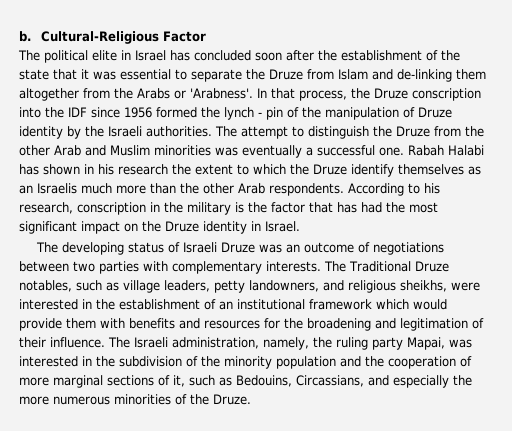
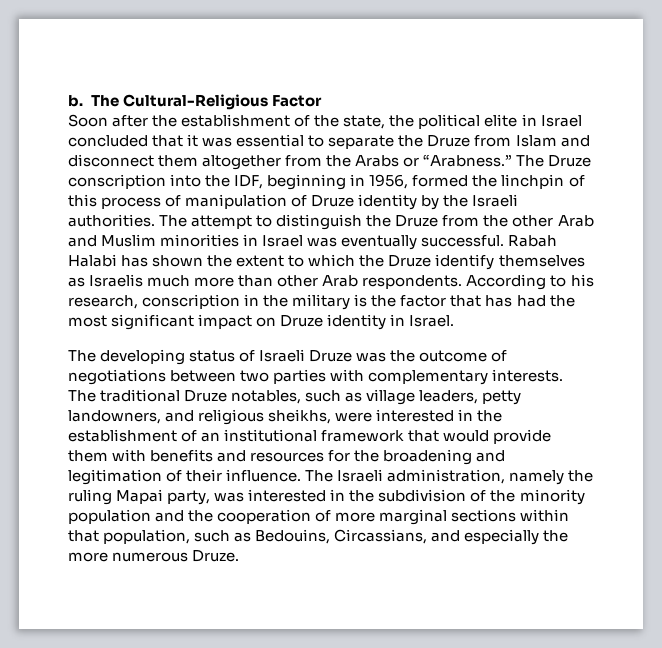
- Cultural-Religious Factor
+ The Cultural-Religious Factor
- The political elite in Israel has concluded soon after the establishment of the state that it was essential to separate the Druze from Islam and de-linking them altogether from the Arabs or 'Arabness'. In that process, the Druze conscription into the IDF since 1956 formed the lynch - pin of the manipulation of Druze identity by the Israeli authorities.
+ Soon after the establishment of the state, the political elite in Israel concluded that it was essential to separate the Druze from Islam and disconnect them altogether from the Arabs or “Arabness.” The Druze conscription into the IDF, beginning in 1956, formed the linchpin of this process of manipulation of Druze identity by the Israeli authorities.
- The attempt to distinguish the Druze from the other Arab and Muslim minorities was eventually a successful one.
+ The attempt to distinguish the Druze from the other Arab and Muslim minorities in Israel was eventually successful.
- Rabah Halabi has shown in his research the extent to which the Druze identify themselves as an Israelis much more than the other Arab respondents.
+ Rabah Halabi has shown the extent to which the Druze identify themselves as Israelis much more than other Arab respondents.
- According to his research, conscription in the military is the factor that has had the most significant impact on the Druze identity in Israel.
+ According to his research, conscription in the military is the factor that has had the most significant impact on Druze identity in Israel.
- The developing status of Israeli Druze was an outcome of negotiations between two parties with complementary interests.
+ The developing status of Israeli Druze was the outcome of negotiations between two parties with complementary interests.
- The Traditional Druze notables, such as village leaders, petty landowners, and religious sheikhs, were interested in the establishment of an institutional framework which would provide them with benefits and resources for the broadening and legitimation of their influence.
+ The traditional Druze notables, such as village leaders, petty landowners, and religious sheikhs, were interested in the establishment of an institutional framework that would provide them with benefits and resources for the broadening and legitimation of their influence.
- The Israeli administration, namely, the ruling party Mapai, was interested in the subdivision of the minority population and the cooperation of more marginal sections of it, such as Bedouins, Circassians, and especially the more numerous minorities of the Druze.
+ The Israeli administration, namely the ruling Mapai party, was interested in the subdivision of the minority population and the cooperation of more marginal sections within that population, such as Bedouins, Circassians, and especially the more numerous Druze.

